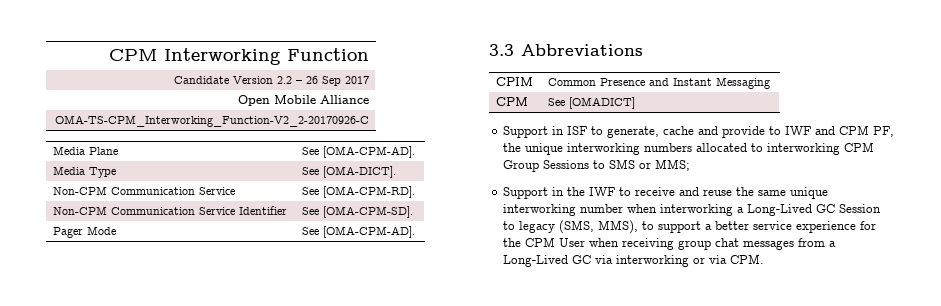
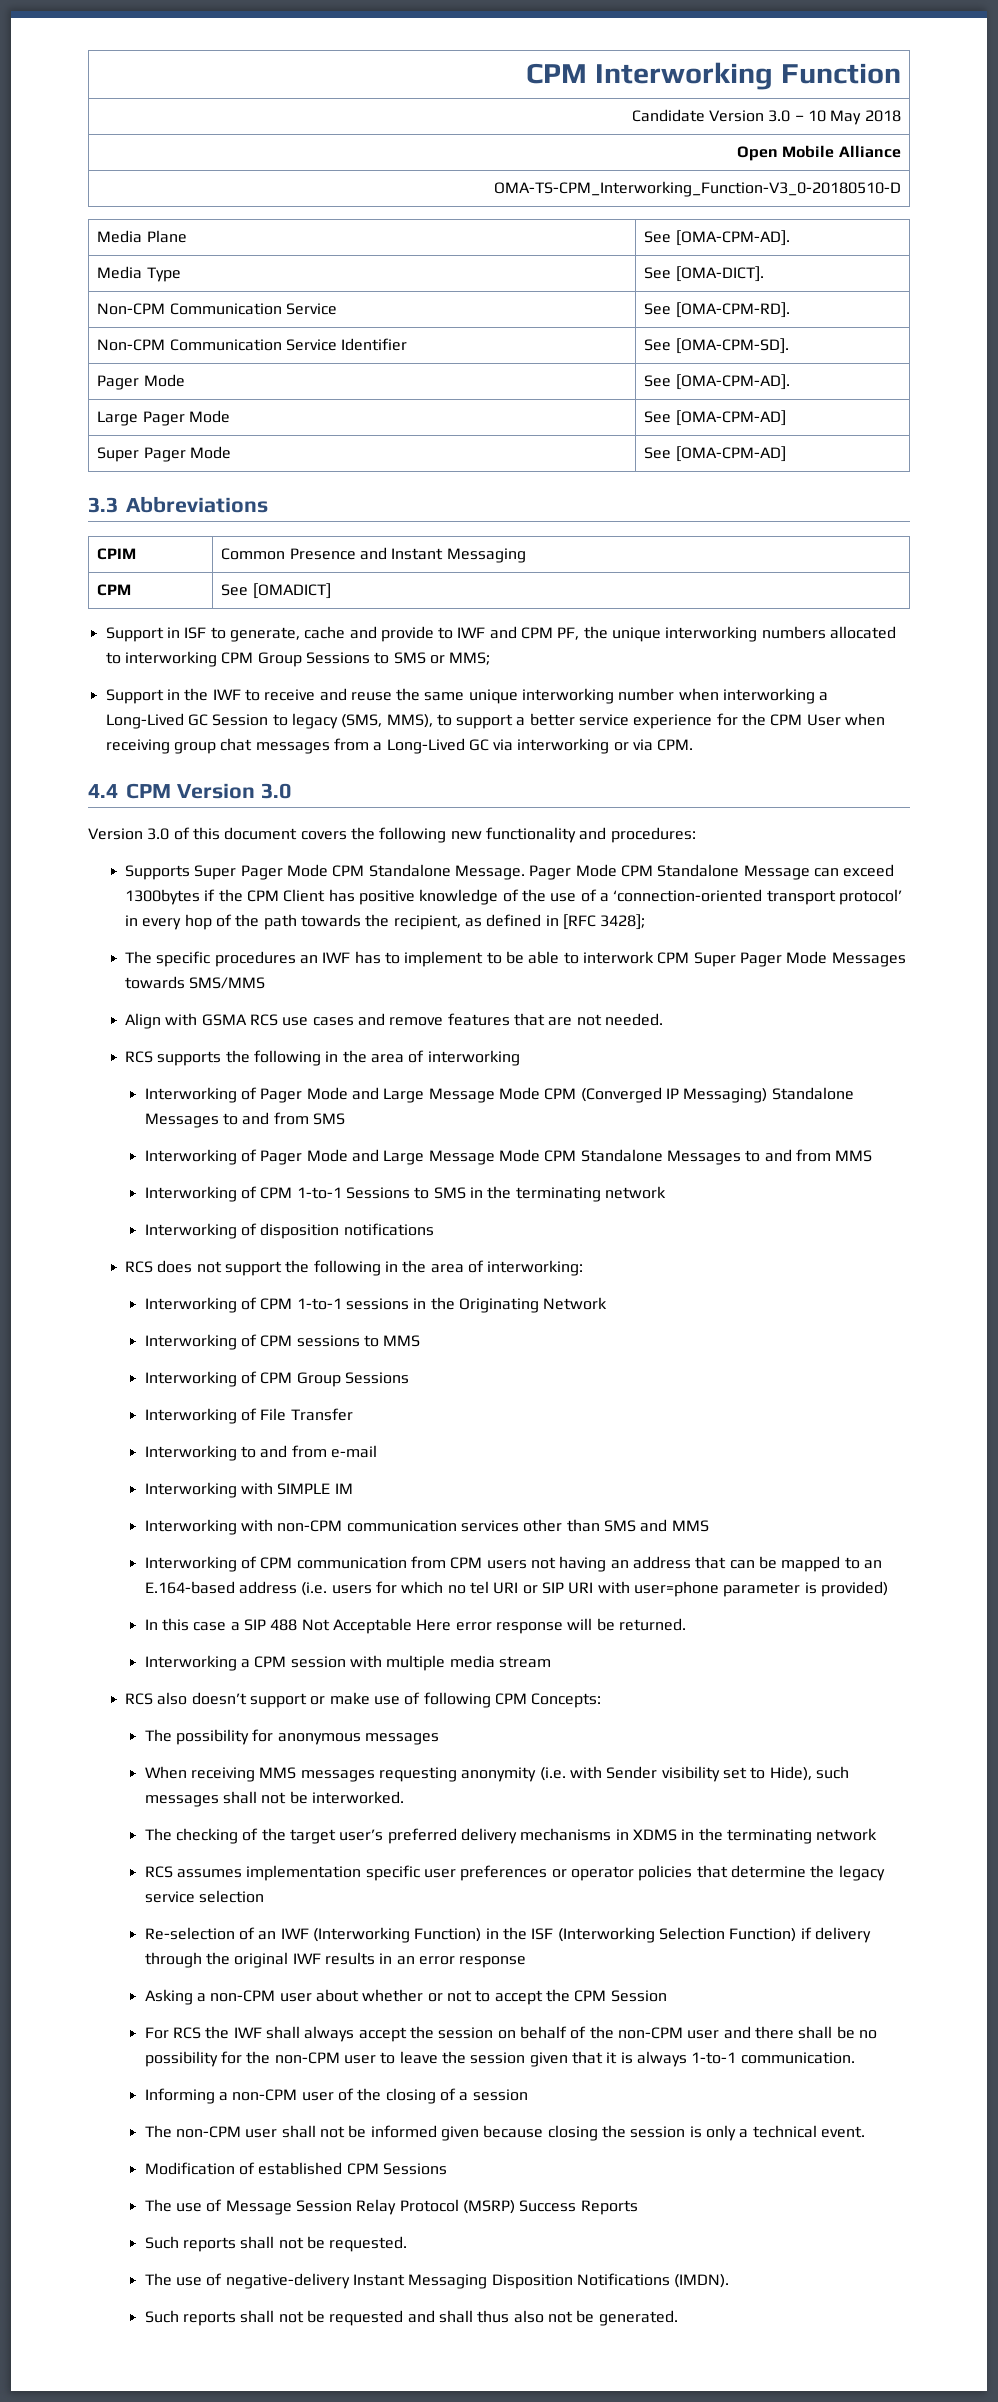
- Candidate Version 2.2 – 26 Sep 2017
+ Candidate Version 3.0 – 10 May 2018
- OMA-TS-CPM_Interworking_Function-V2_2-20170926-C
+ OMA-TS-CPM_Interworking_Function-V3_0-20180510-D
+ Large Pager Mode | See [OMA-CPM-AD]
+ Super Pager Mode | See [OMA-CPM-AD]
+ 4.4 CPM Version 3.0
+ Version 3.0 of this document covers the following new functionality and procedures:
+ Supports Super Pager Mode CPM Standalone Message. Pager Mode CPM Standalone Message can exceed 1300bytes if the CPM Client has positive knowledge of the use of a ‘connection-oriented transport protocol’ in every hop of the path towards the recipient, as defined in [RFC 3428];
+ The specific procedures an IWF has to implement to be able to interwork CPM Super Pager Mode Messages towards SMS/MMS
+ Align with GSMA RCS use cases and remove features that are not needed.
+ RCS supports the following in the area of interworking
+ Interworking of Pager Mode and Large Message Mode CPM (Converged IP Messaging) Standalone Messages to and from SMS
+ Interworking of Pager Mode and Large Message Mode CPM Standalone Messages to and from MMS
+ Interworking of CPM 1-to-1 Sessions to SMS in the terminating network
+ Interworking of disposition notifications
+ RCS does not support the following in the area of interworking:
+ Interworking of CPM 1-to-1 sessions in the Originating Network
+ Interworking of CPM sessions to MMS
+ Interworking of CPM Group Sessions
+ Interworking of File Transfer
+ Interworking to and from e-mail
+ Interworking with SIMPLE IM
+ Interworking with non-CPM communication services other than SMS and MMS
+ Interworking of CPM communication from CPM users not having an address that can be mapped to an E.164-based address (i.e. users for which no tel URI or SIP URI with user=phone parameter is provided)
+ In this case a SIP 488 Not Acceptable Here error response will be returned.
+ Interworking a CPM session with multiple media stream
+ RCS also doesn’t support or make use of following CPM Concepts:
+ The possibility for anonymous messages
+ When receiving MMS messages requesting anonymity (i.e. with Sender visibility set to Hide), such messages shall not be interworked.
+ The checking of the target user’s preferred delivery mechanisms in XDMS in the terminating network
+ RCS assumes implementation specific user preferences or operator policies that determine the legacy service selection
+ Re-selection of an IWF (Interworking Function) in the ISF (Interworking Selection Function) if delivery through the original IWF results in an error response
+ Asking a non-CPM user about whether or not to accept the CPM Session
+ For RCS the IWF shall always accept the session on behalf of the non-CPM user and there shall be no possibility for the non-CPM user to leave the session given that it is always 1-to-1 communication.
+ Informing a non-CPM user of the closing of a session
+ The non-CPM user shall not be informed given because closing the session is only a technical event.
+ Modification of established CPM Sessions
+ The use of Message Session Relay Protocol (MSRP) Success Reports
+ Such reports shall not be requested.
+ The use of negative-delivery Instant Messaging Disposition Notifications (IMDN).
+ Such reports shall not be requested and shall thus also not be generated.

